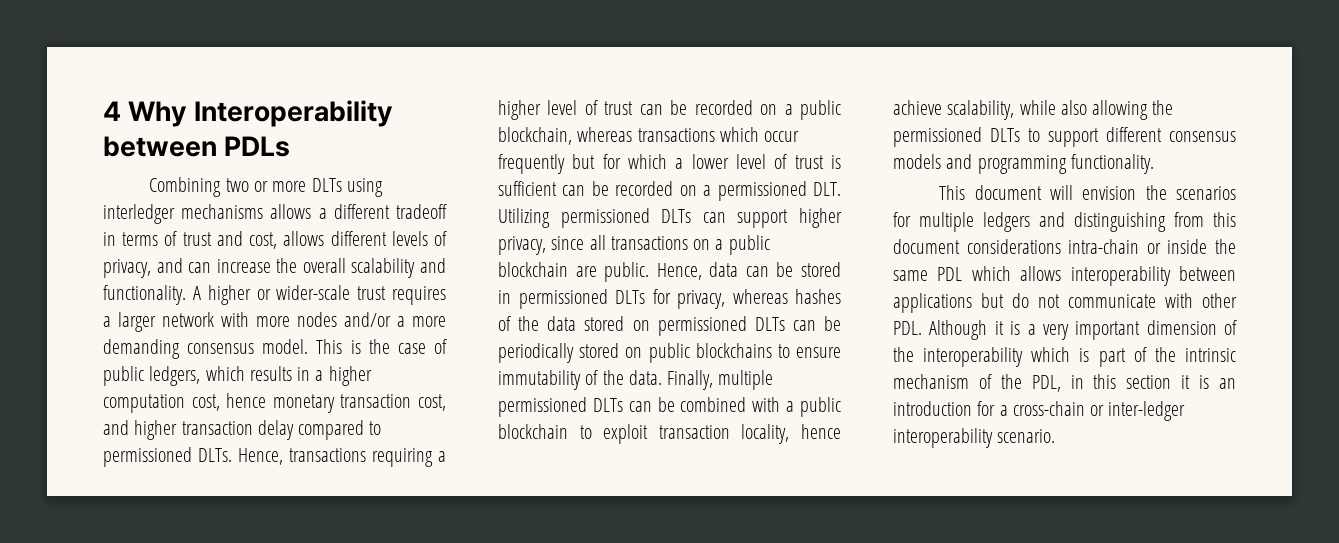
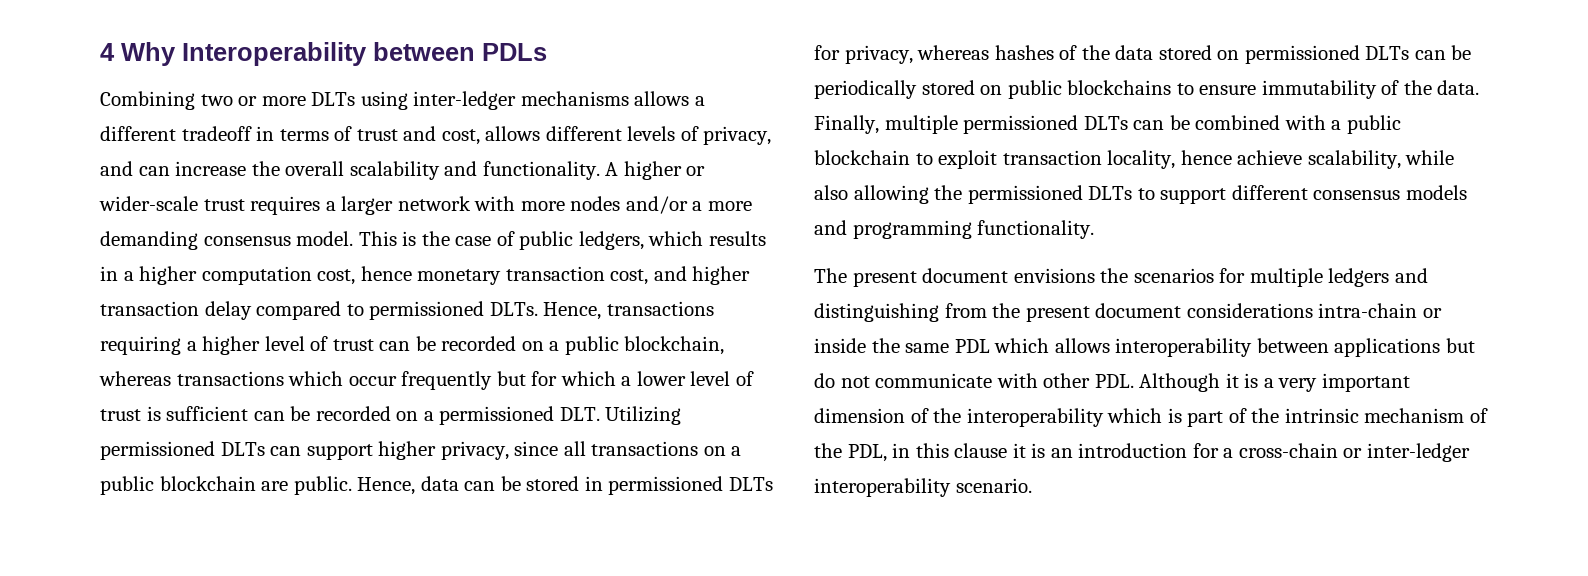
- Combining two or more DLTs using interledger mechanisms allows a different tradeoff in terms of trust and cost, allows different levels of privacy, and can increase the overall scalability and functionality.
+ Combining two or more DLTs using inter-ledger mechanisms allows a different tradeoff in terms of trust and cost, allows different levels of privacy, and can increase the overall scalability and functionality.
- This document will envision the scenarios for multiple ledgers and distinguishing from this document considerations intra-chain or inside the same PDL which allows interoperability between applications but do not communicate with other PDL. Although it is a very important dimension of the interoperability which is part of the intrinsic mechanism of the PDL, in this section it is an introduction for a cross-chain or inter-ledger interoperability scenario.
+ The present document envisions the scenarios for multiple ledgers and distinguishing from the present document considerations intra-chain or inside the same PDL which allows interoperability between applications but do not communicate with other PDL. Although it is a very important dimension of the interoperability which is part of the intrinsic mechanism of the PDL, in this clause it is an introduction for a cross-chain or inter-ledger interoperability scenario.

